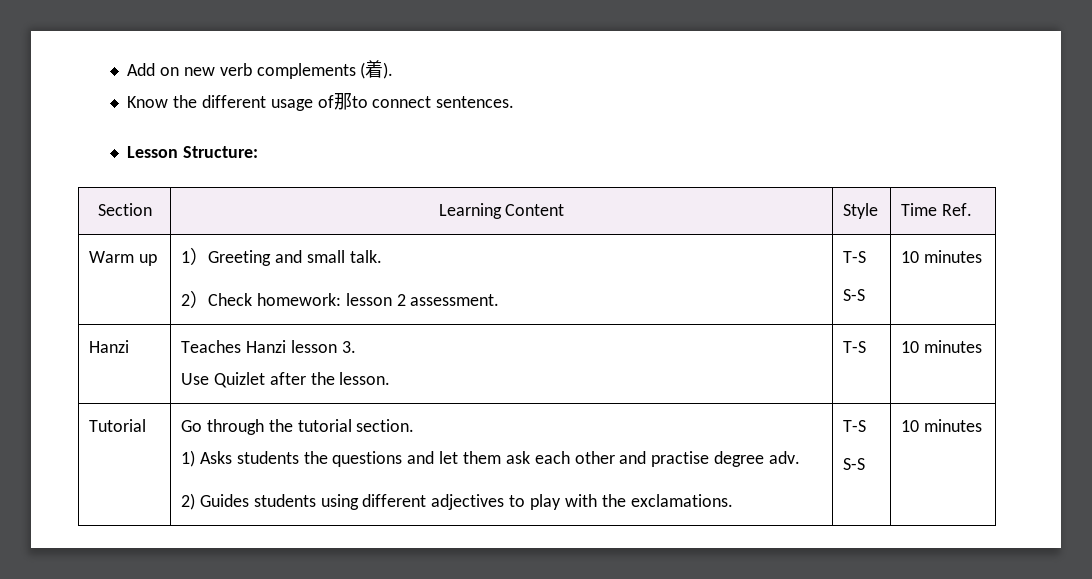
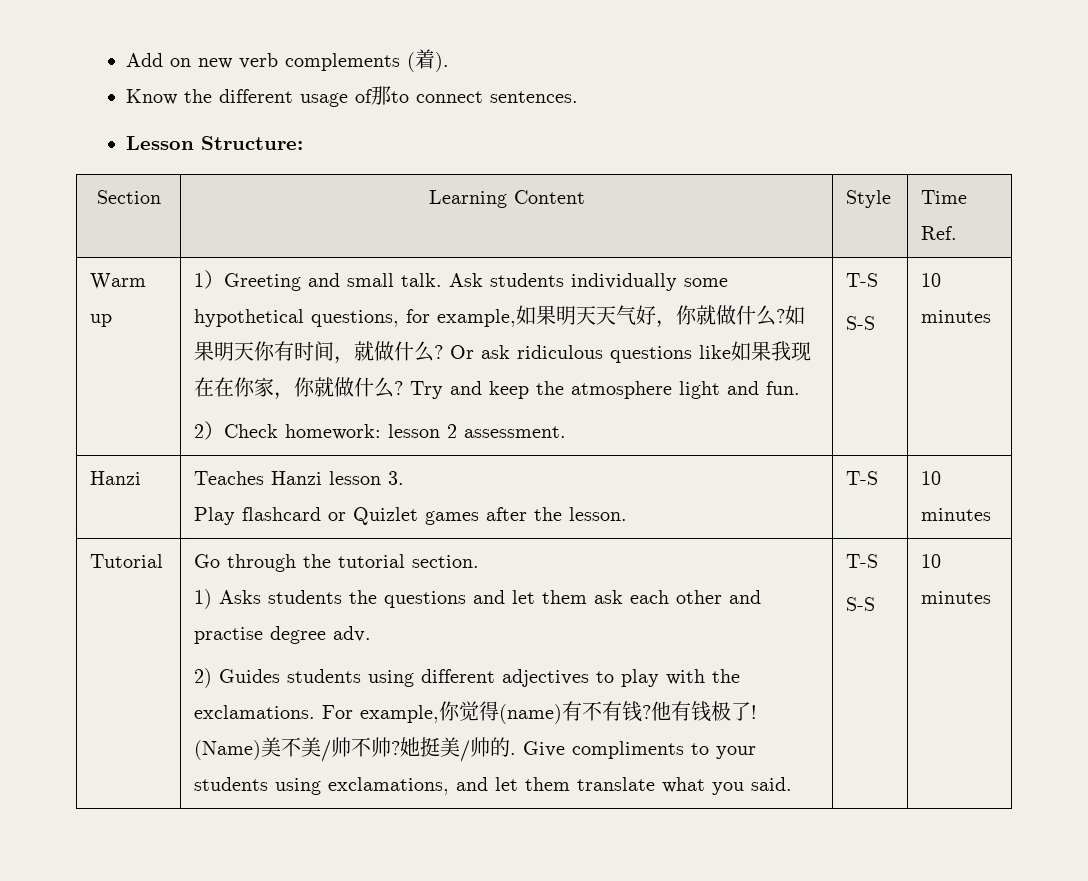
+ Ask students individually some hypothetical questions, for example,如果明天天气好，你就做什么?如果明天你有时间，就做什么? Or ask ridiculous questions like如果我现在在你家，你就做什么? Try and keep the atmosphere light and fun.
  Hanzi | Teaches Hanzi lesson 3.
- Use Quizlet after the lesson. | T-S | 10 minutes
+ Play flashcard or Quizlet games after the lesson. | T-S | 10 minutes
+ For example,你觉得(name)有不有钱?他有钱极了! (Name)美不美/帅不帅?她挺美/帅的. Give compliments to your students using exclamations, and let them translate what you said.

